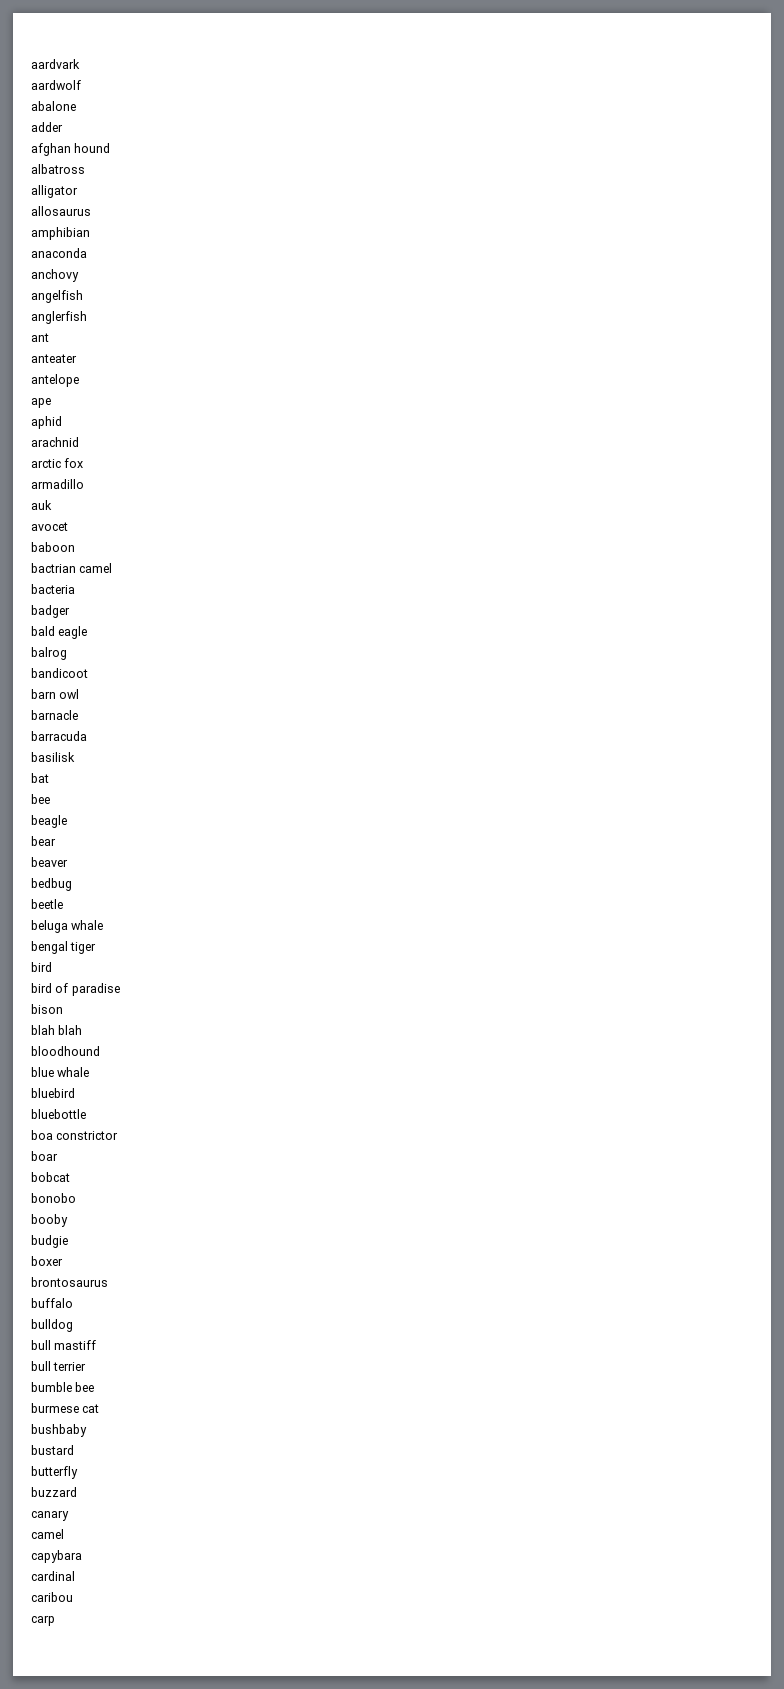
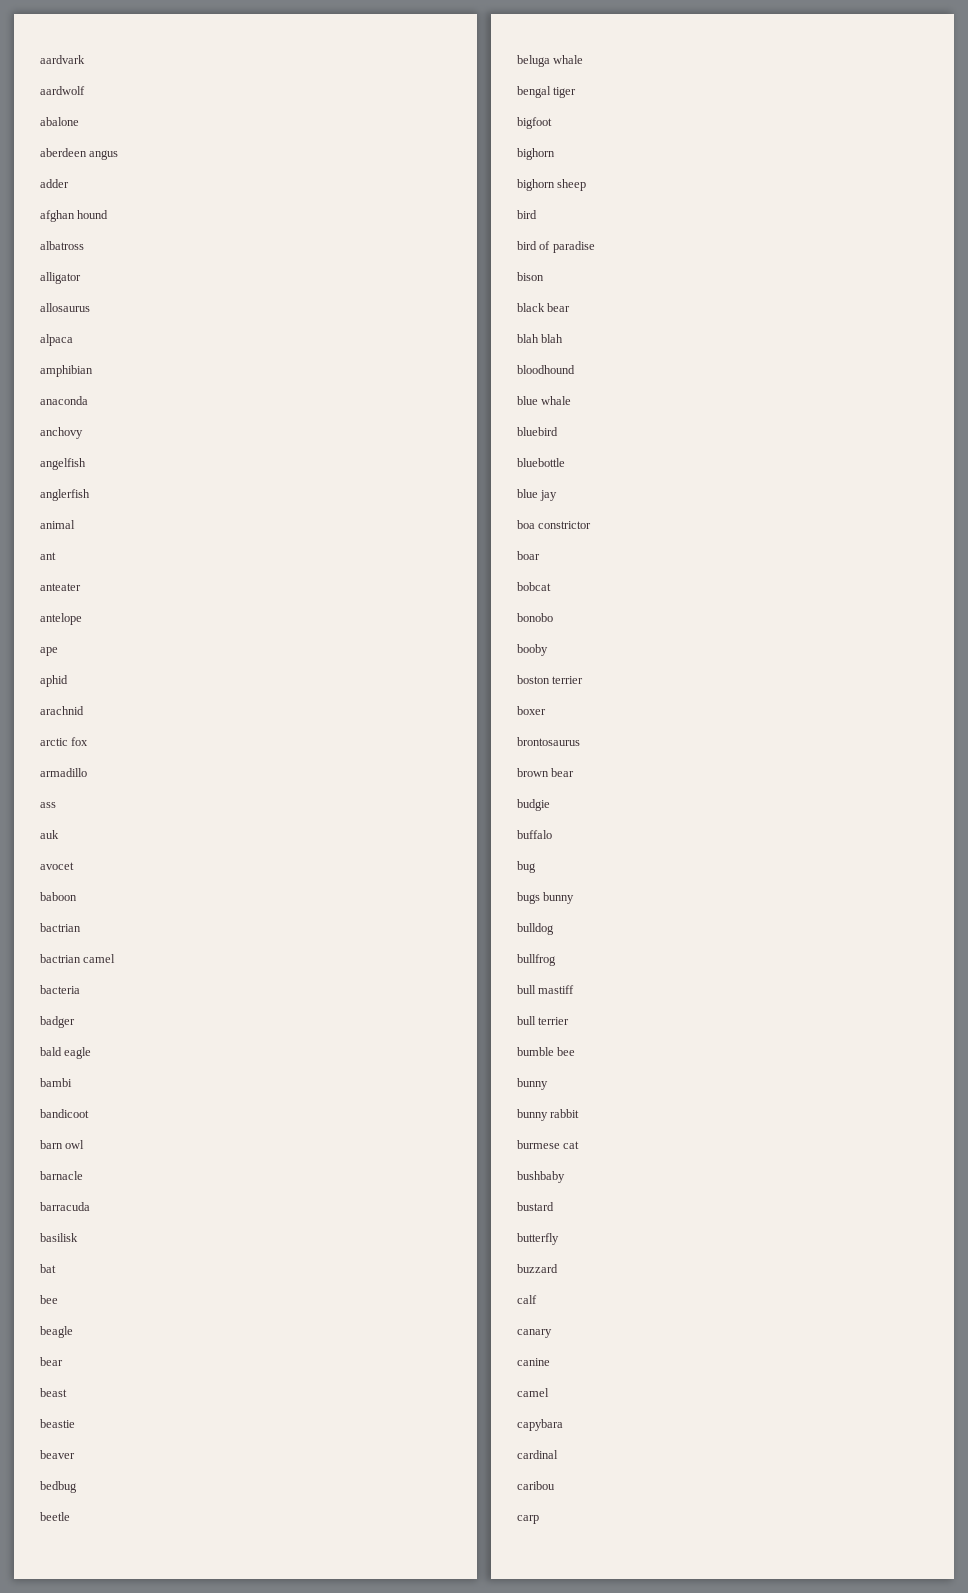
+ aberdeen angus
+ alpaca
+ animal
+ ass
  baboon
+ bactrian
- balrog
+ bambi
+ beast
+ beastie
+ bigfoot
+ bighorn
+ bighorn sheep
+ black bear
+ blue jay
- budgie
+ boston terrier
+ brown bear
+ budgie
  buffalo
+ bug
+ bugs bunny
+ bullfrog
  bumble bee
+ bunny
+ bunny rabbit
+ calf
+ canine

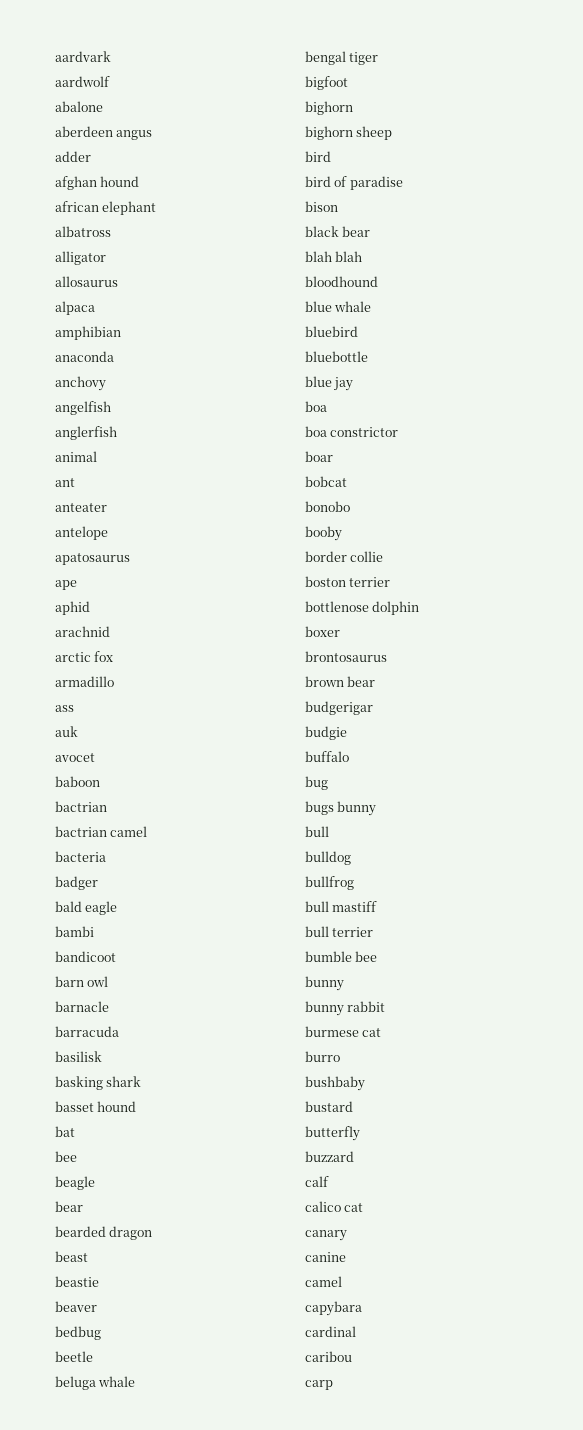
+ african elephant
+ apatosaurus
+ basking shark
+ basset hound
+ bearded dragon
  blue jay
+ boa
+ border collie
+ bottlenose dolphin
+ budgerigar
  bugs bunny
+ bull
+ burro
+ calico cat

